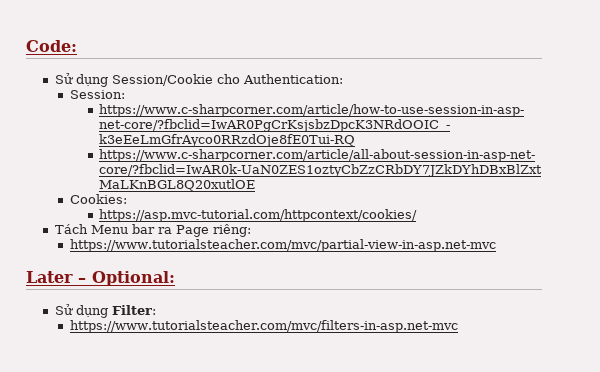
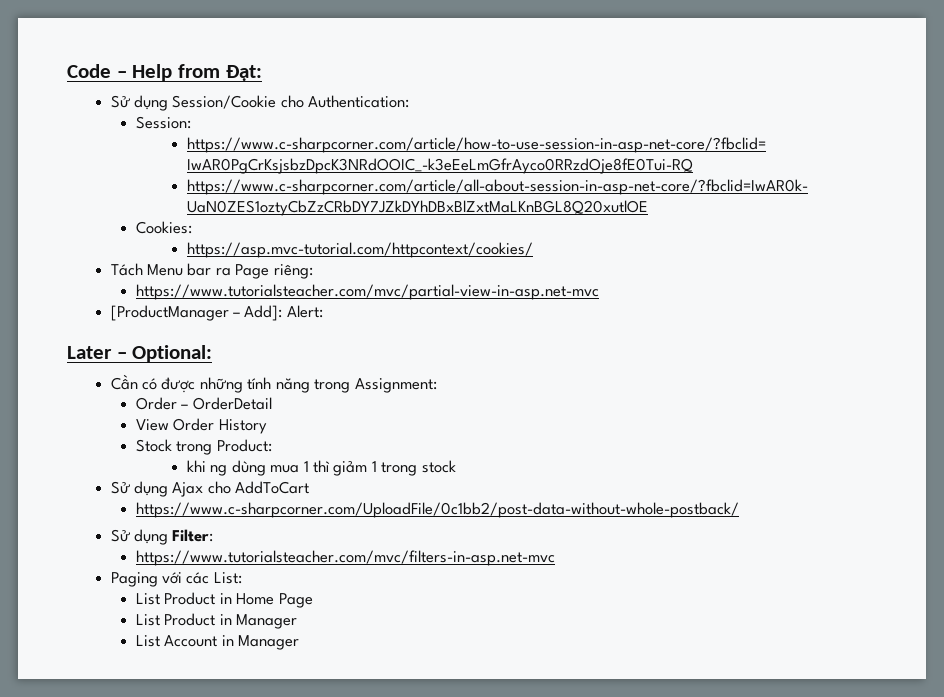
- Code:
+ Code – Help from Đạt:
+ [ProductManager – Add]: Alert:
+ Cần có được những tính năng trong Assignment:
+ Order – OrderDetail
+ View Order History
+ Stock trong Product:
+ khi ng dùng mua 1 thì giảm 1 trong stock
+ Sử dụng Ajax cho AddToCart
+ https://www.c-sharpcorner.com/UploadFile/0c1bb2/post-data-without-whole-postback/
  Sử dụng Filter:
  https://www.tutorialsteacher.com/mvc/filters-in-asp.net-mvc
+ Paging với các List:
+ List Product in Home Page
+ List Product in Manager
+ List Account in Manager

